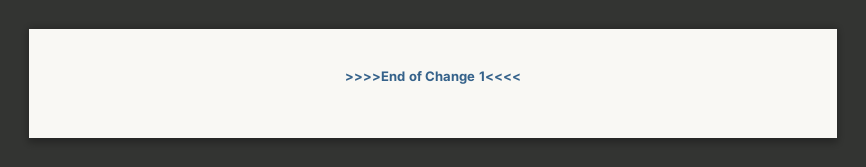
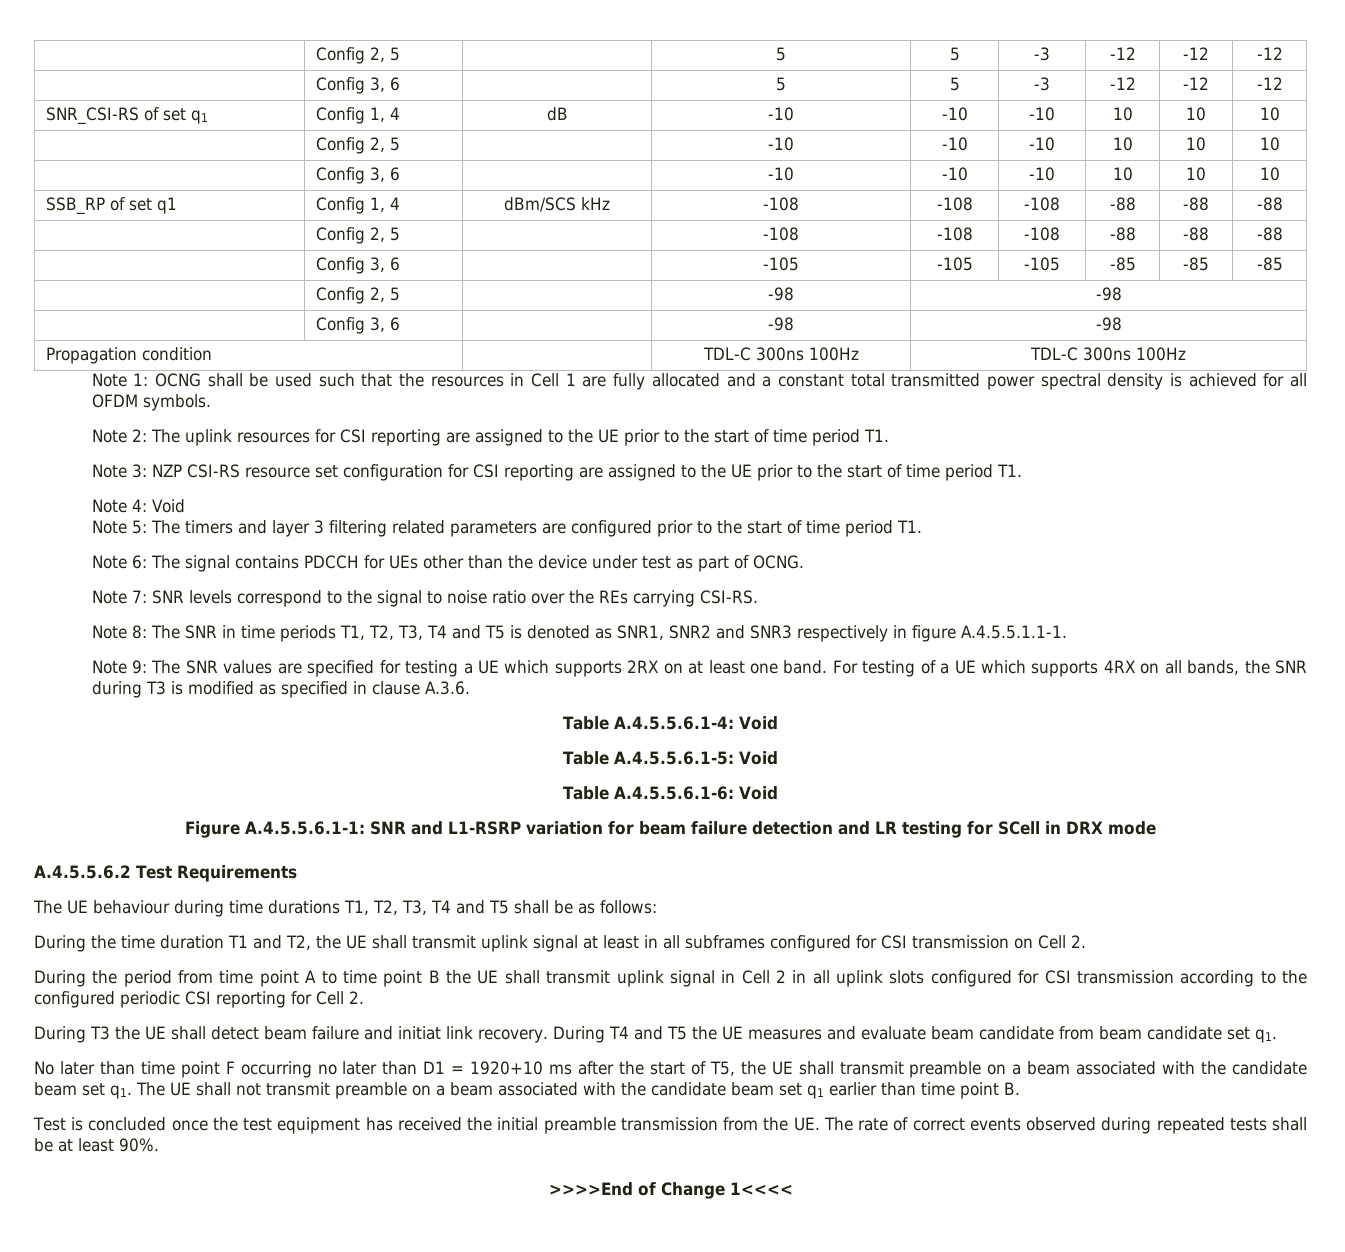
+ | Config 2, 5 | | 5 | 5 | -3 | -12 | -12 | -12
+ | Config 3, 6 | | 5 | 5 | -3 | -12 | -12 | -12
+ SNR_CSI-RS of set q1 | Config 1, 4 | dB | -10 | -10 | -10 | 10 | 10 | 10
+ | Config 2, 5 | | -10 | -10 | -10 | 10 | 10 | 10
+ | Config 3, 6 | | -10 | -10 | -10 | 10 | 10 | 10
+ SSB_RP of set q1 | Config 1, 4 | dBm/SCS kHz | -108 | -108 | -108 | -88 | -88 | -88
+ | Config 2, 5 | | -108 | -108 | -108 | -88 | -88 | -88
+ | Config 3, 6 | | -105 | -105 | -105 | -85 | -85 | -85
+ | Config 2, 5 | | -98 | -98
+ | Config 3, 6 | | -98 | -98
+ Propagation condition | | TDL-C 300ns 100Hz | TDL-C 300ns 100Hz
+ Note 1: OCNG shall be used such that the resources in Cell 1 are fully allocated and a constant total transmitted power spectral density is achieved for all OFDM symbols.
+ Note 2: The uplink resources for CSI reporting are assigned to the UE prior to the start of time period T1.
+ Note 3: NZP CSI-RS resource set configuration for CSI reporting are assigned to the UE prior to the start of time period T1.
+ Note 4: Void
+ Note 5: The timers and layer 3 filtering related parameters are configured prior to the start of time period T1.
+ Note 6: The signal contains PDCCH for UEs other than the device under test as part of OCNG.
+ Note 7: SNR levels correspond to the signal to noise ratio over the REs carrying CSI-RS.
+ Note 8: The SNR in time periods T1, T2, T3, T4 and T5 is denoted as SNR1, SNR2 and SNR3 respectively in figure A.4.5.5.1.1-1.
+ Note 9: The SNR values are specified for testing a UE which supports 2RX on at least one band. For testing of a UE which supports 4RX on all bands, the SNR during T3 is modified as specified in clause A.3.6.
+ Table A.4.5.5.6.1-4: Void
+ Table A.4.5.5.6.1-5: Void
+ Table A.4.5.5.6.1-6: Void
+ Figure A.4.5.5.6.1-1: SNR and L1-RSRP variation for beam failure detection and LR testing for SCell in DRX mode
+ A.4.5.5.6.2 Test Requirements
+ The UE behaviour during time durations T1, T2, T3, T4 and T5 shall be as follows:
+ During the time duration T1 and T2, the UE shall transmit uplink signal at least in all subframes configured for CSI transmission on Cell 2.
+ During the period from time point A to time point B the UE shall transmit uplink signal in Cell 2 in all uplink slots configured for CSI transmission according to the configured periodic CSI reporting for Cell 2.
+ During T3 the UE shall detect beam failure and initiat link recovery. During T4 and T5 the UE measures and evaluate beam candidate from beam candidate set q1.
+ No later than time point F occurring no later than D1 = 1920+10 ms after the start of T5, the UE shall transmit preamble on a beam associated with the candidate beam set q1. The UE shall not transmit preamble on a beam associated with the candidate beam set q1 earlier than time point B.
+ Test is concluded once the test equipment has received the initial preamble transmission from the UE. The rate of correct events observed during repeated tests shall be at least 90%.

